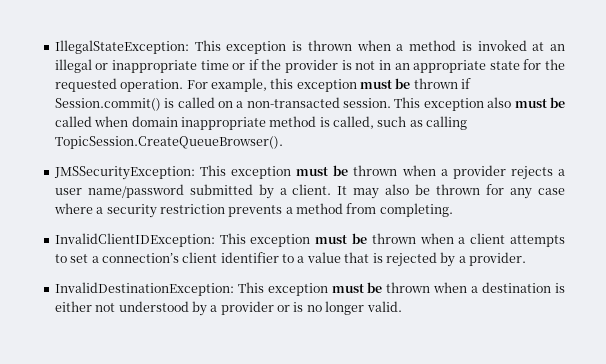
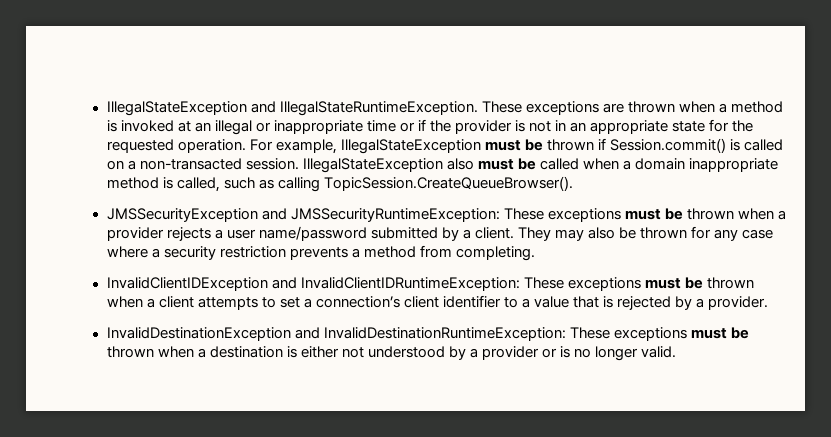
- IllegalStateException: This exception is thrown when a method is invoked at an illegal or inappropriate time or if the provider is not in an appropriate state for the requested operation.
+ IllegalStateException and IllegalStateRuntimeException. These exceptions are thrown when a method is invoked at an illegal or inappropriate time or if the provider is not in an appropriate state for the requested operation.
- For example, this exception must be thrown if Session.commit() is called on a non-transacted session.
+ For example, IllegalStateException must be thrown if Session.commit() is called on a non-transacted session.
- This exception also must be called when domain inappropriate method is called, such as calling TopicSession.CreateQueueBrowser().
+ IllegalStateException also must be called when a domain inappropriate method is called, such as calling TopicSession.CreateQueueBrowser().
- JMSSecurityException: This exception must be thrown when a provider rejects a user name/password submitted by a client.
+ JMSSecurityException and JMSSecurityRuntimeException: These exceptions must be thrown when a provider rejects a user name/password submitted by a client.
- It may also be thrown for any case where a security restriction prevents a method from completing.
+ They may also be thrown for any case where a security restriction prevents a method from completing.
- InvalidClientIDException: This exception must be thrown when a client attempts to set a connection’s client identifier to a value that is rejected by a provider.
+ InvalidClientIDException and InvalidClientIDRuntimeException: These exceptions must be thrown when a client attempts to set a connection’s client identifier to a value that is rejected by a provider.
- InvalidDestinationException: This exception must be thrown when a destination is either not understood by a provider or is no longer valid.
+ InvalidDestinationException and InvalidDestinationRuntimeException: These exceptions must be thrown when a destination is either not understood by a provider or is no longer valid.

